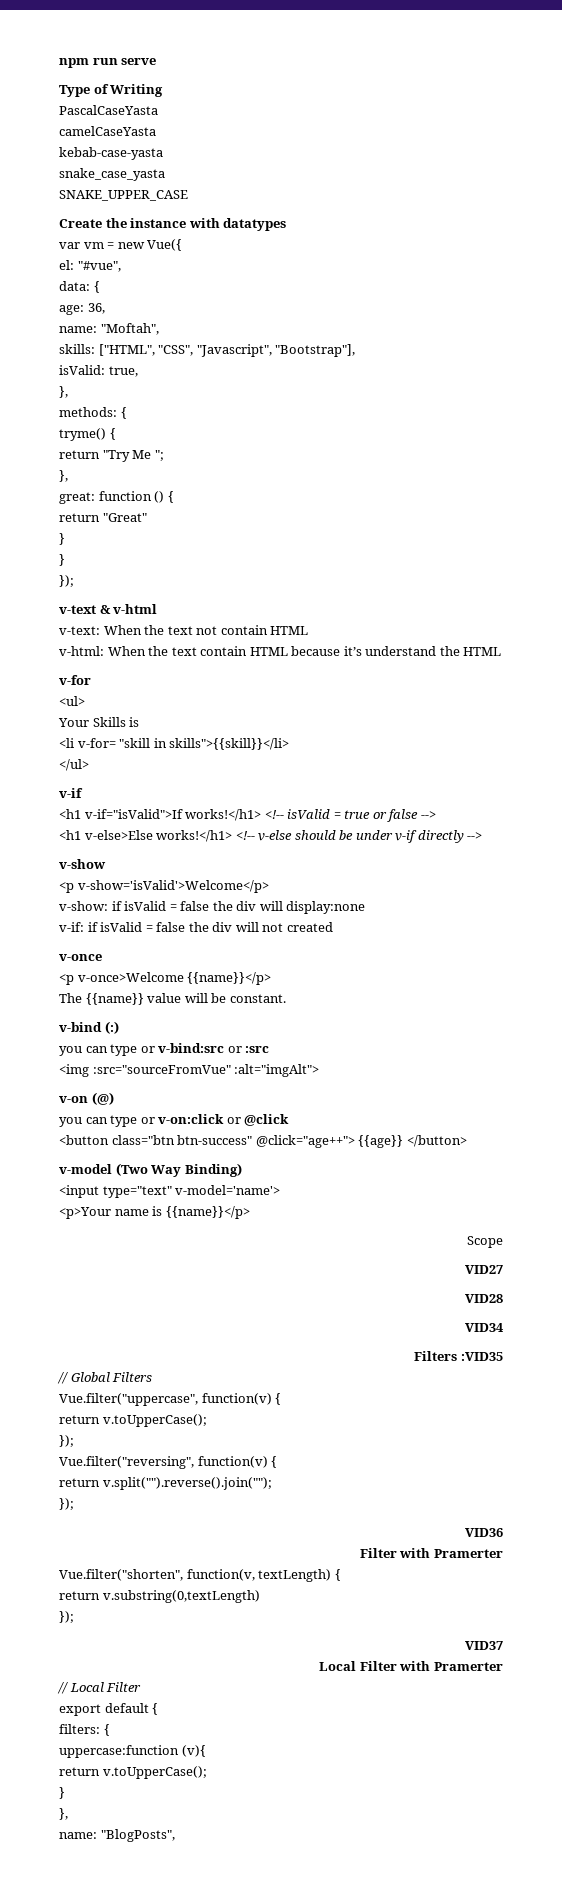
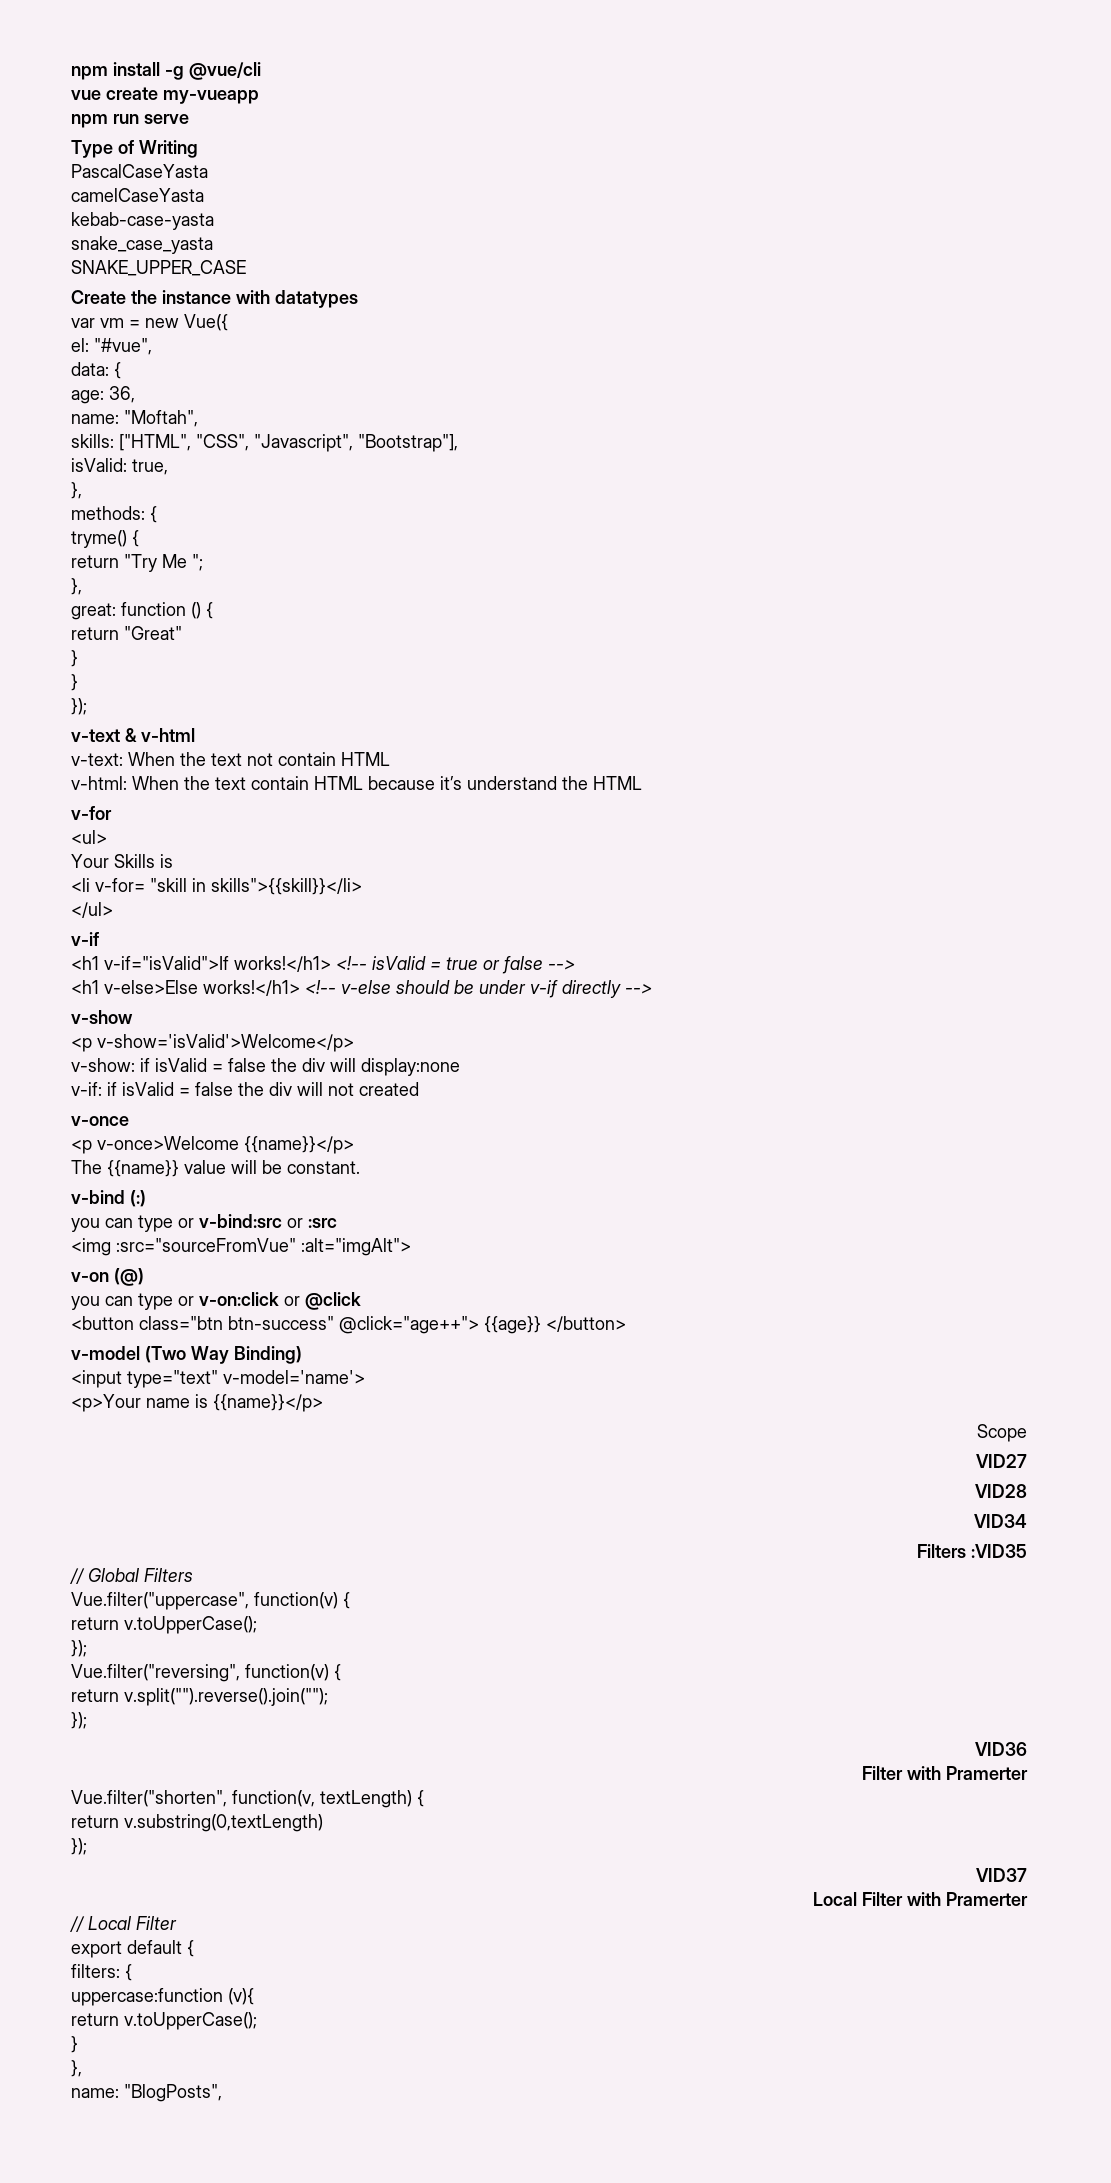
+ npm install -g @vue/cli
+ vue create my-vueapp

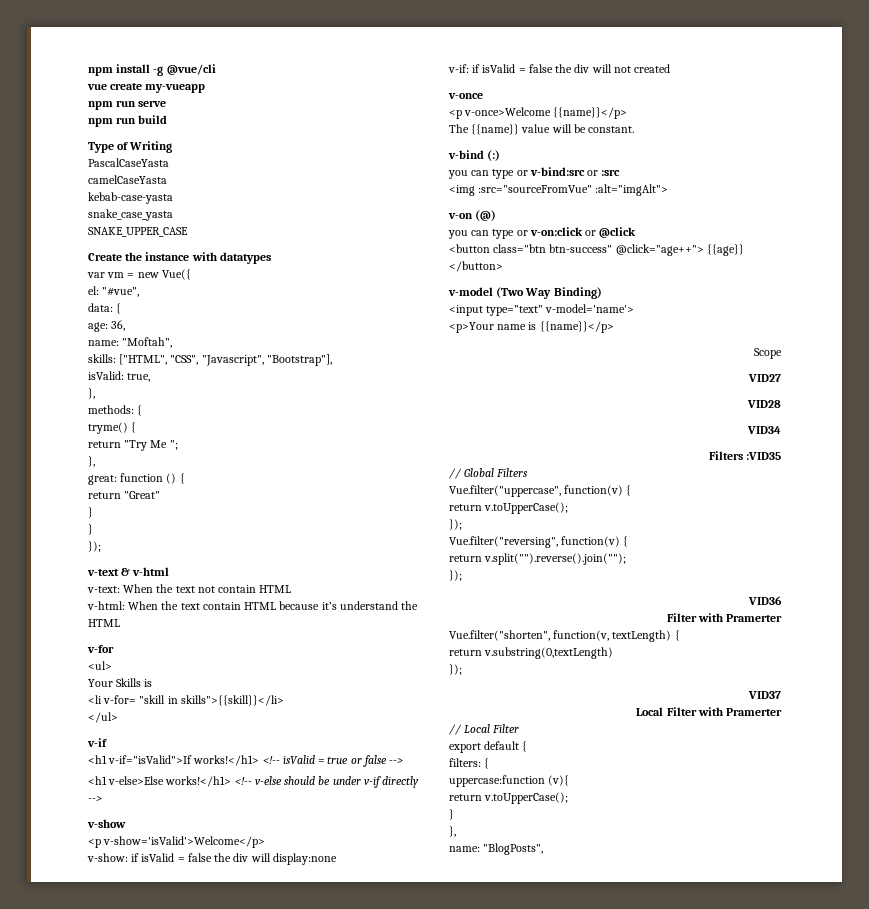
+ npm run build

